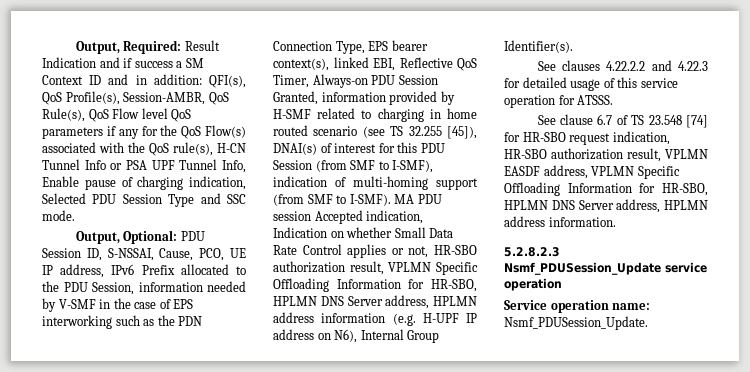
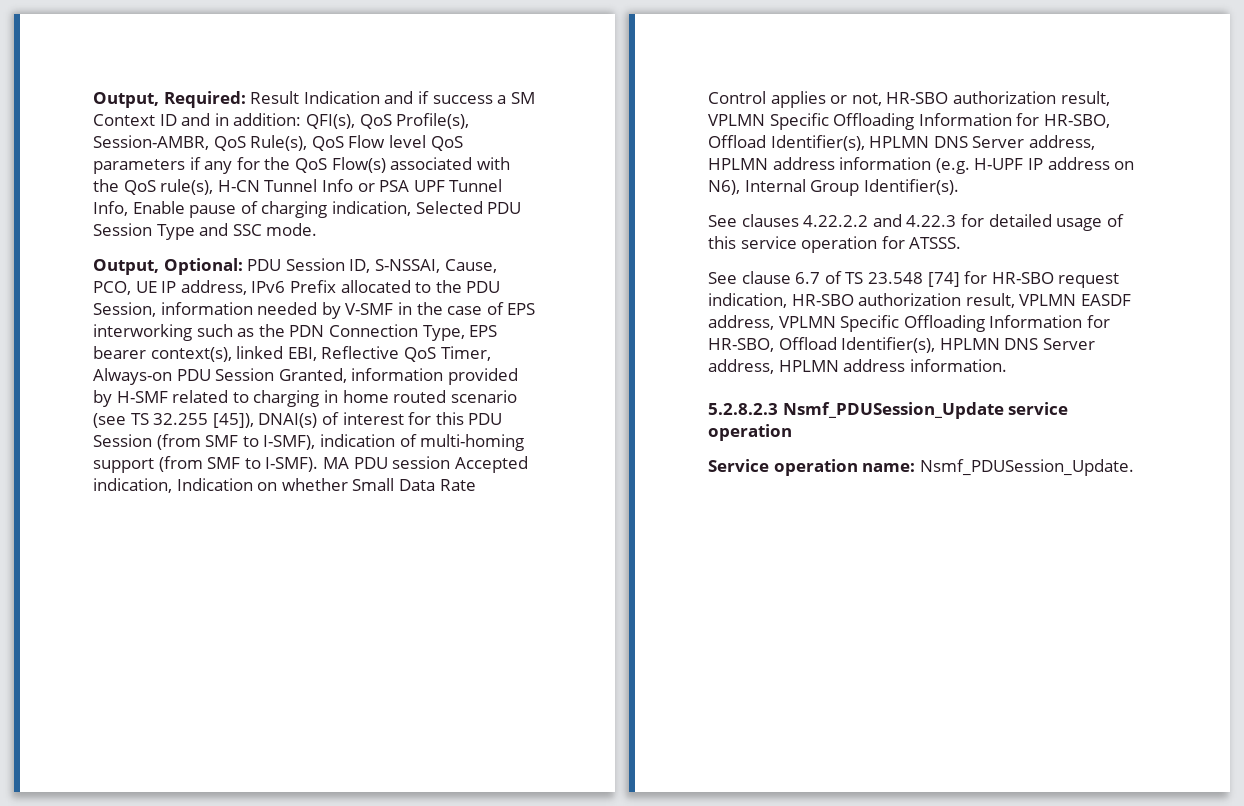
- MA PDU session Accepted indication, Indication on whether Small Data Rate Control applies or not, HR-SBO authorization result, VPLMN Specific Offloading Information for HR-SBO, HPLMN DNS Server address, HPLMN address information (e.g. H-UPF IP address on N6), Internal Group Identifier(s).
+ MA PDU session Accepted indication, Indication on whether Small Data Rate Control applies or not, HR-SBO authorization result, VPLMN Specific Offloading Information for HR-SBO, Offload Identifier(s), HPLMN DNS Server address, HPLMN address information (e.g. H-UPF IP address on N6), Internal Group Identifier(s).
- See clause 6.7 of TS 23.548 [74] for HR-SBO request indication, HR-SBO authorization result, VPLMN EASDF address, VPLMN Specific Offloading Information for HR-SBO, HPLMN DNS Server address, HPLMN address information.
+ See clause 6.7 of TS 23.548 [74] for HR-SBO request indication, HR-SBO authorization result, VPLMN EASDF address, VPLMN Specific Offloading Information for HR-SBO, Offload Identifier(s), HPLMN DNS Server address, HPLMN address information.

